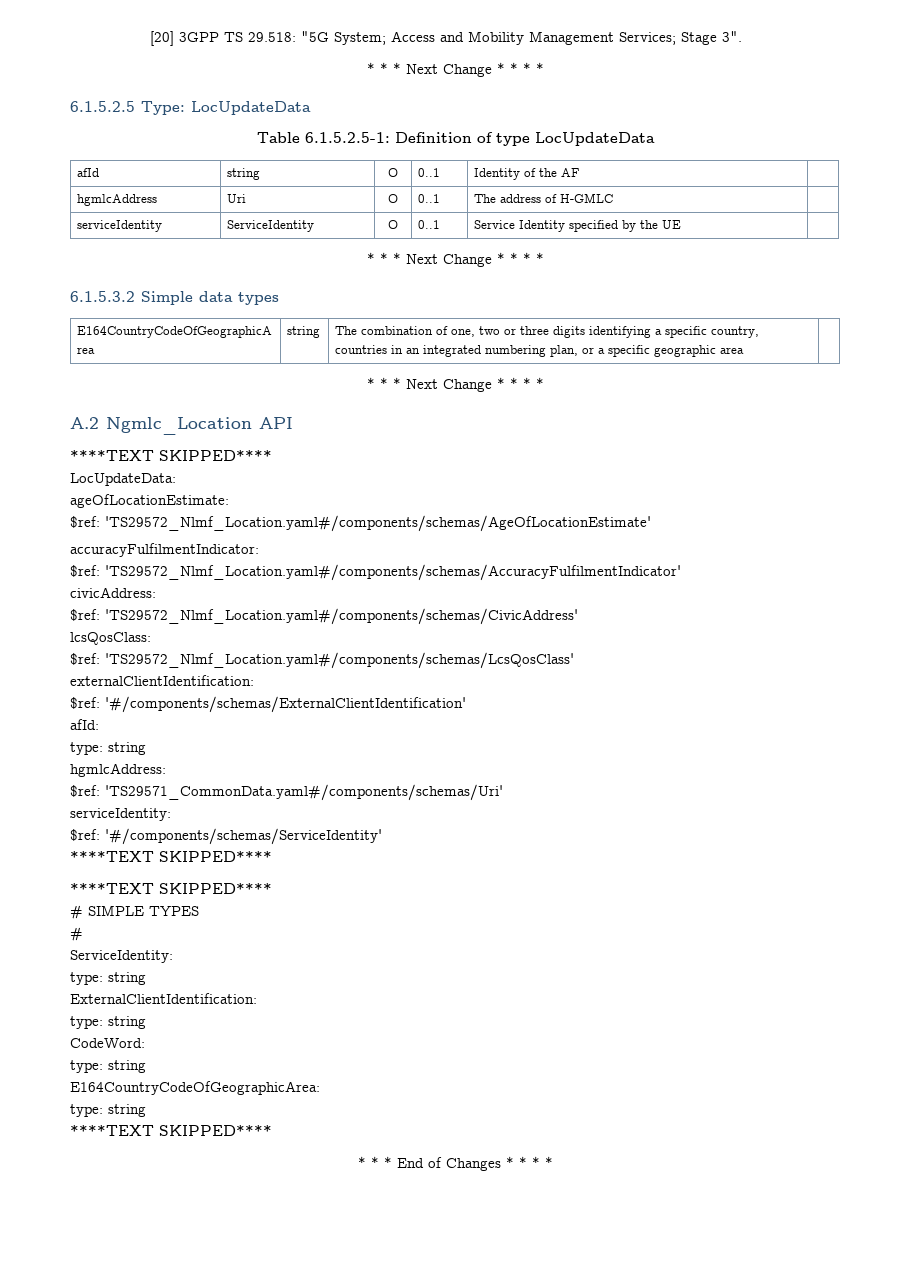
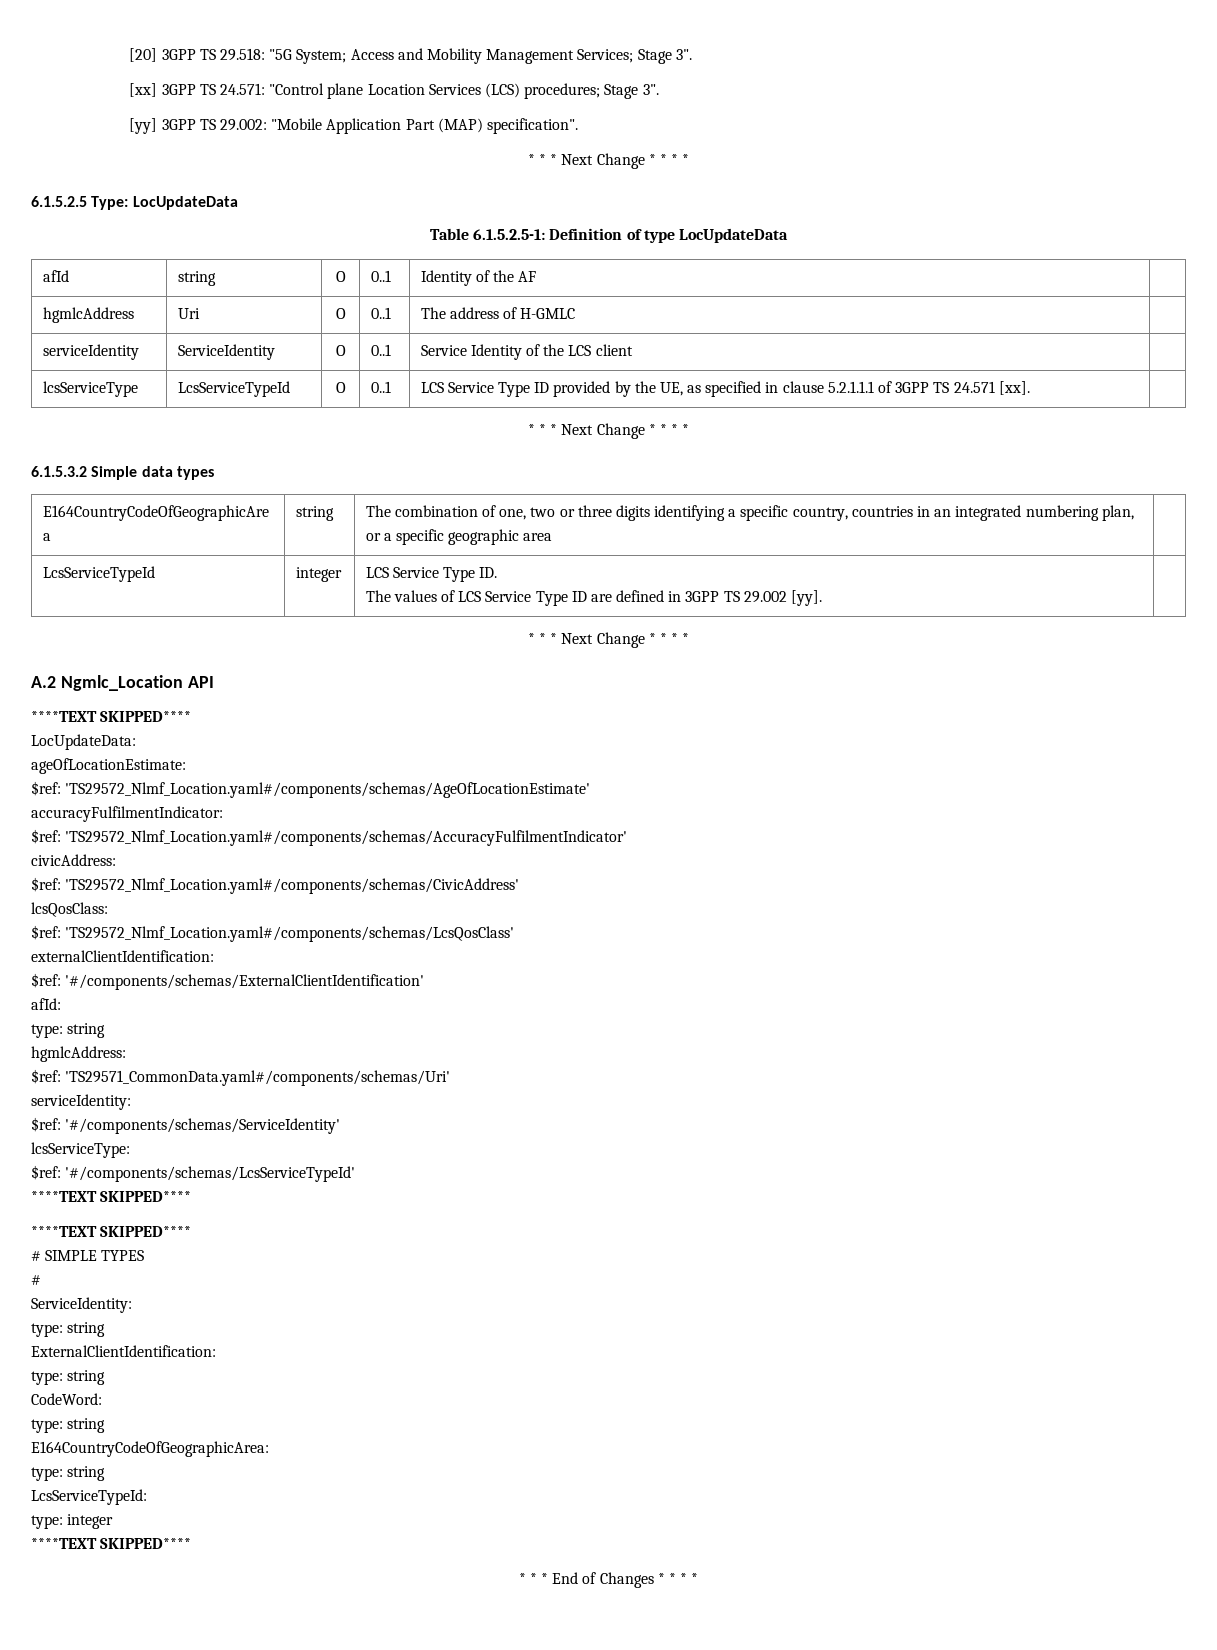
+ [xx] 3GPP TS 24.571: "Control plane Location Services (LCS) procedures; Stage 3".
+ [yy] 3GPP TS 29.002: "Mobile Application Part (MAP) specification".
- serviceIdentity | ServiceIdentity | O | 0..1 | Service Identity specified by the UE |
+ serviceIdentity | ServiceIdentity | O | 0..1 | Service Identity of the LCS client |
+ lcsServiceType | LcsServiceTypeId | O | 0..1 | LCS Service Type ID provided by the UE, as specified in clause 5.2.1.1.1 of 3GPP TS 24.571 [xx]. |
+ LcsServiceTypeId | integer | LCS Service Type ID.
+ The values of LCS Service Type ID are defined in 3GPP TS 29.002 [yy]. |
+ lcsServiceType:
+ $ref: '#/components/schemas/LcsServiceTypeId'
+ LcsServiceTypeId:
+ type: integer

